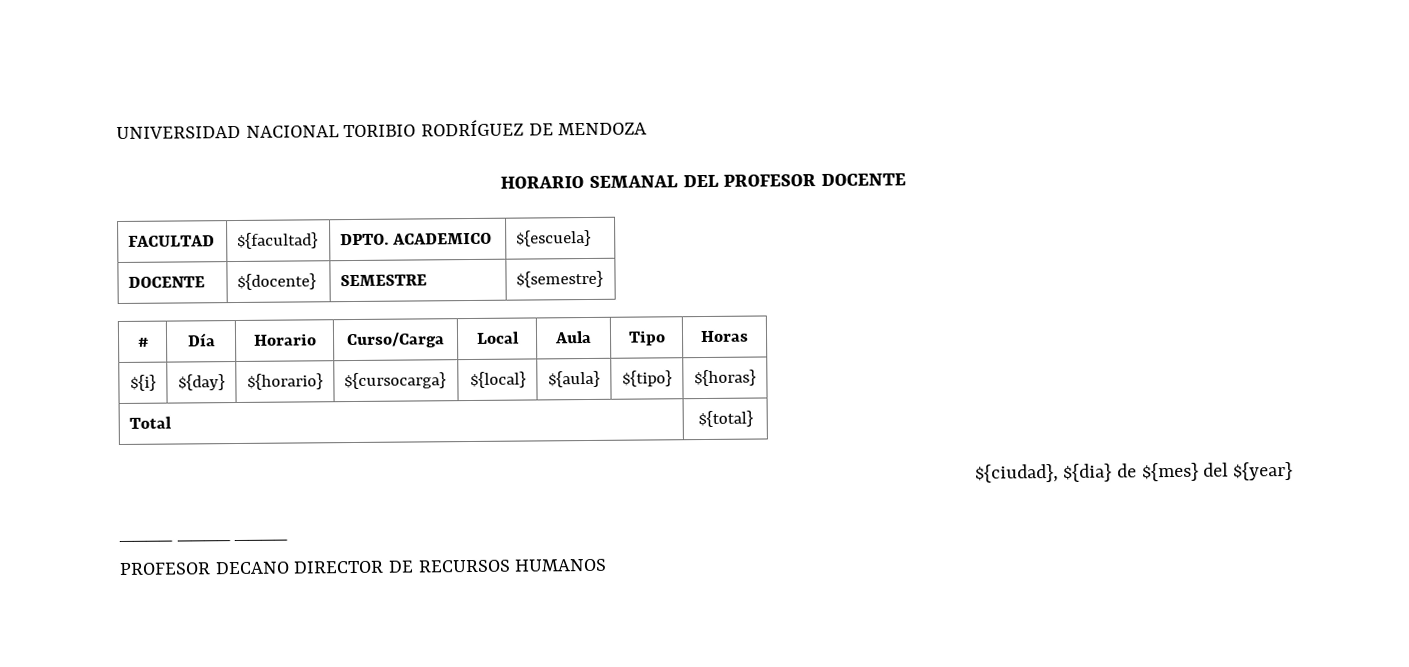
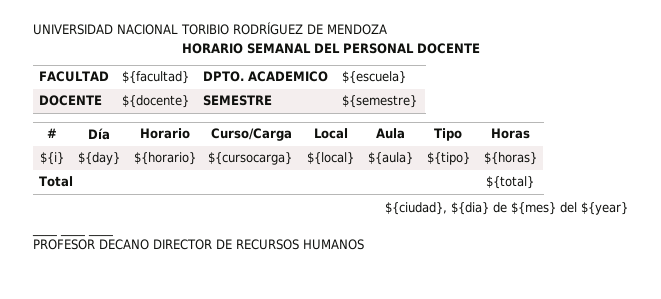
- HORARIO SEMANAL DEL PROFESOR DOCENTE
+ HORARIO SEMANAL DEL PERSONAL DOCENTE

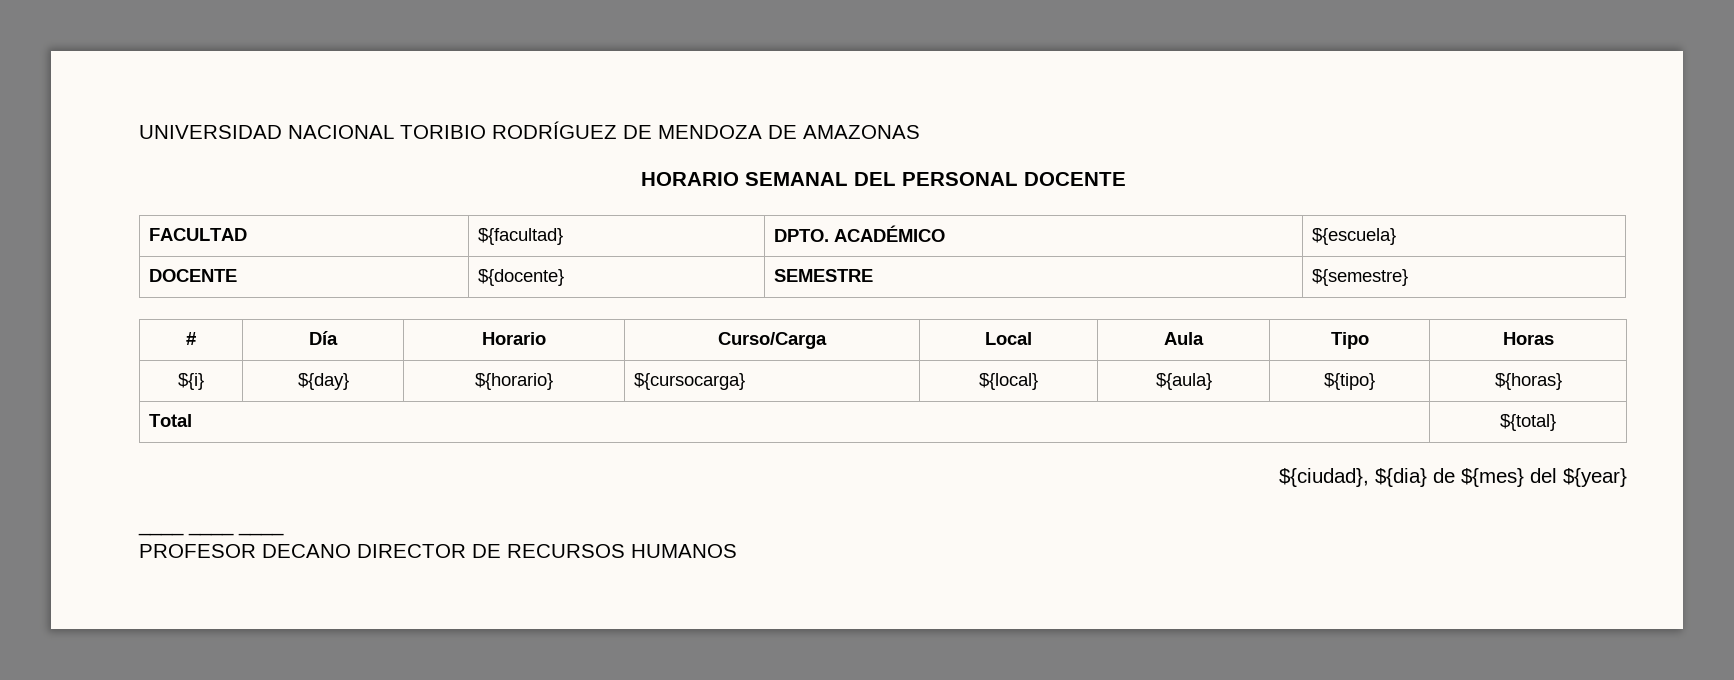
- UNIVERSIDAD NACIONAL TORIBIO RODRÍGUEZ DE MENDOZA
+ UNIVERSIDAD NACIONAL TORIBIO RODRÍGUEZ DE MENDOZA DE AMAZONAS
- FACULTAD | ${facultad} | DPTO. ACADEMICO | ${escuela}
+ FACULTAD | ${facultad} | DPTO. ACADÉMICO | ${escuela}

